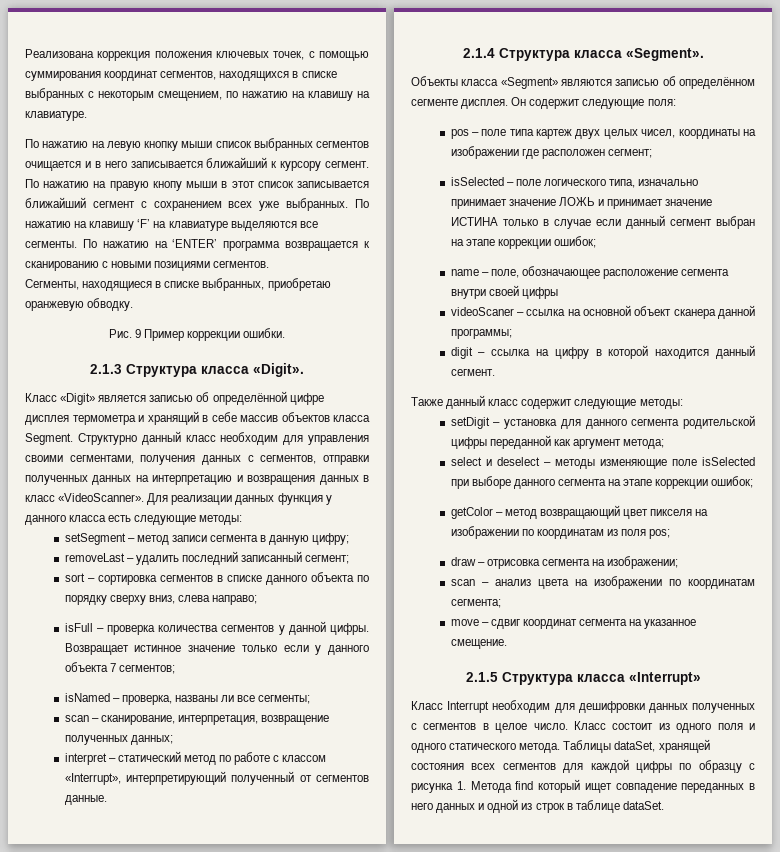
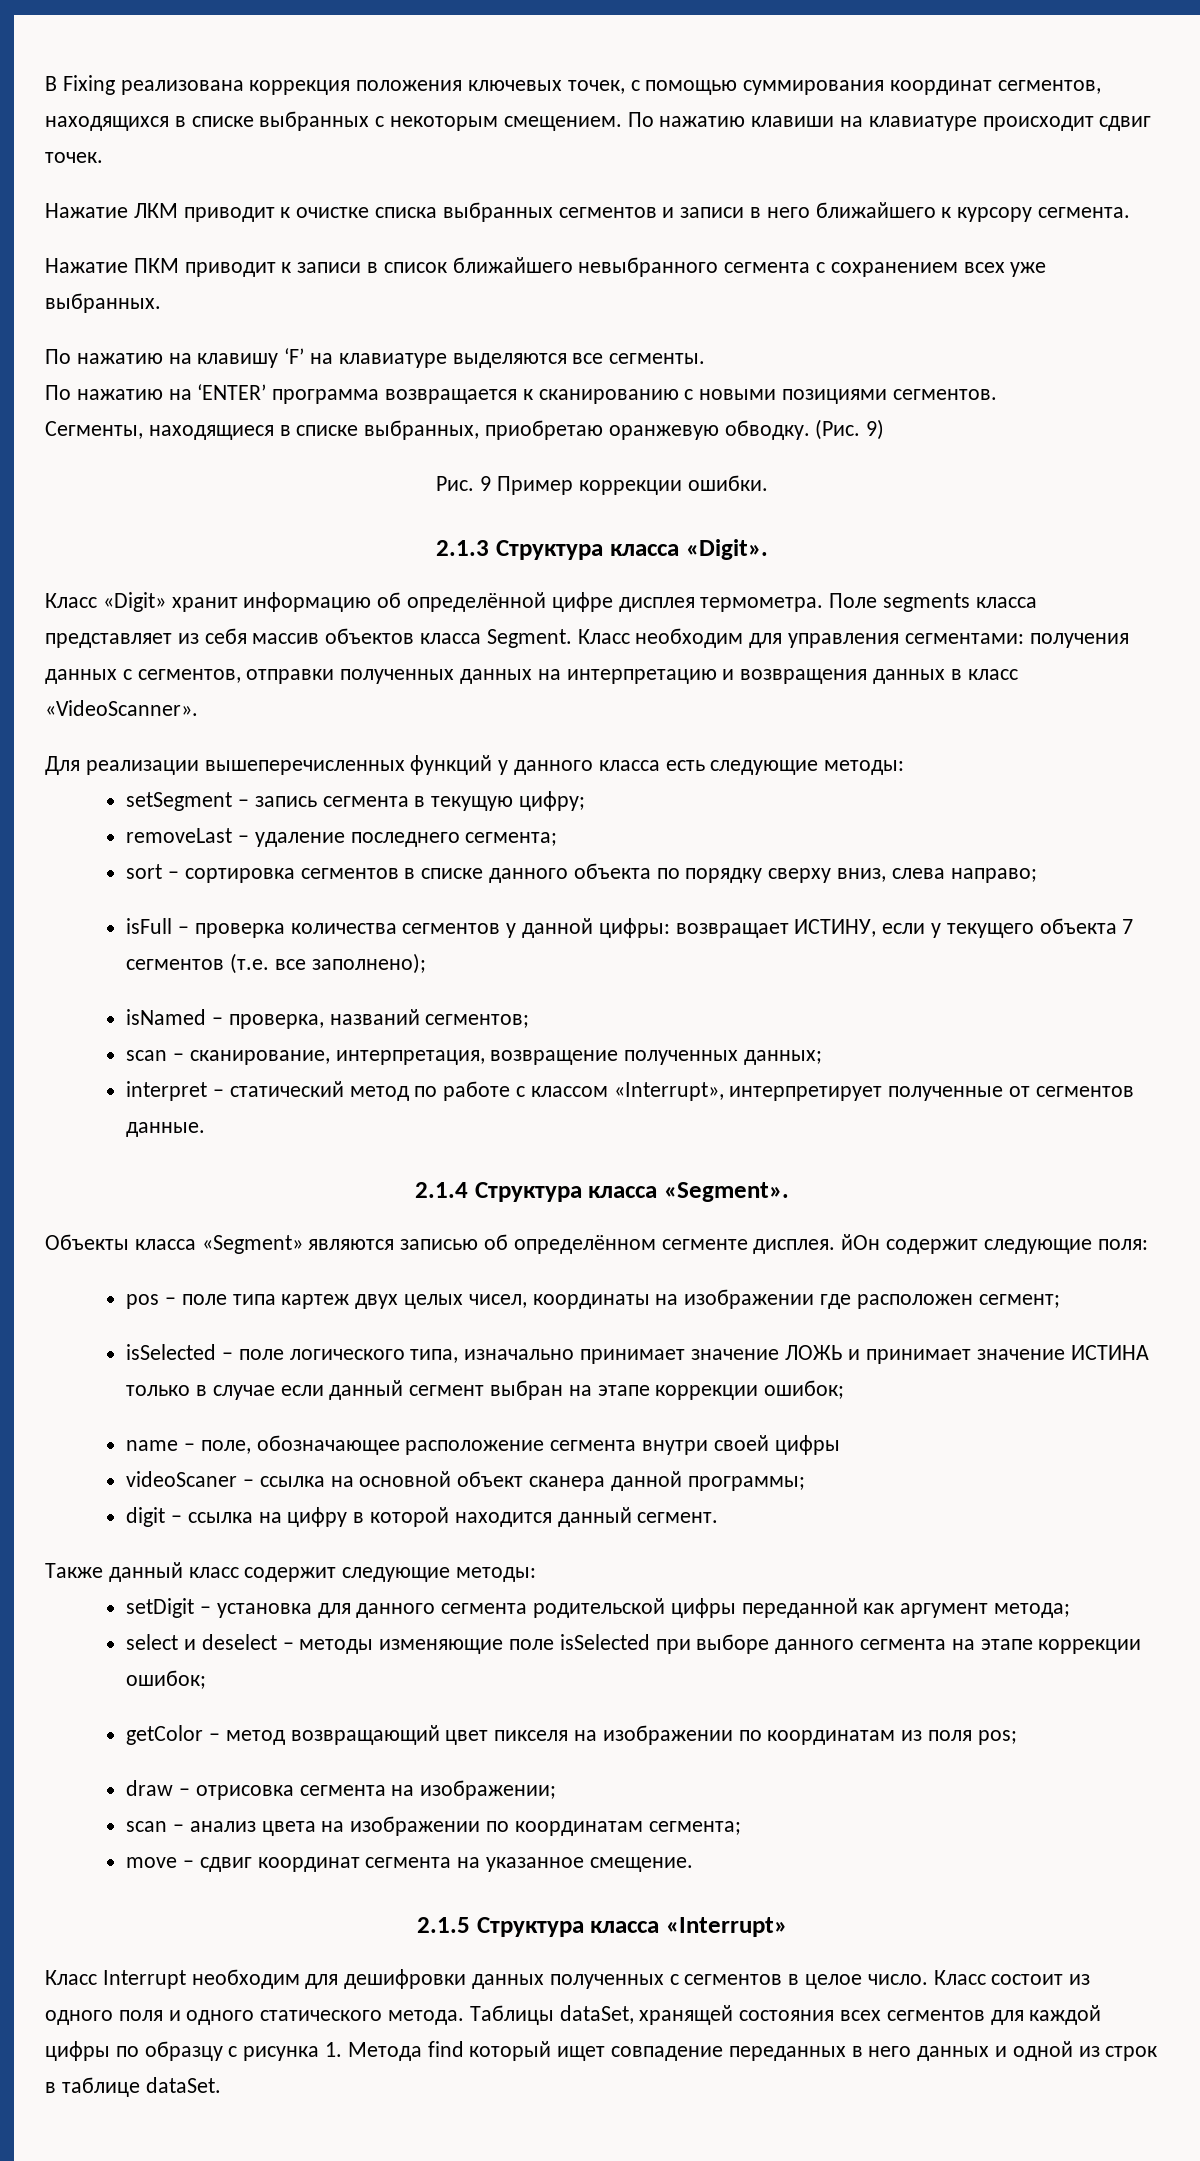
- Реализована коррекция положения ключевых точек, с помощью суммирования координат сегментов, находящихся в списке выбранных с некоторым смещением, по нажатию на клавишу на клавиатуре.
- По нажатию на левую кнопку мыши список выбранных сегментов очищается и в него записывается ближайший к курсору сегмент. По нажатию на правую кнопу мыши в этот список записывается ближайший сегмент с сохранением всех уже выбранных. По нажатию на клавишу ‘F’ на клавиатуре выделяются все сегменты. По нажатию на ‘ENTER’ программа возвращается к сканированию с новыми позициями сегментов.
+ В Fixing реализована коррекция положения ключевых точек, с помощью суммирования координат сегментов, находящихся в списке выбранных с некоторым смещением. По нажатию клавиши на клавиатуре происходит сдвиг точек.
+ Нажатие ЛКМ приводит к очистке списка выбранных сегментов и записи в него ближайшего к курсору сегмента.
+ Нажатие ПКМ приводит к записи в список ближайшего невыбранного сегмента с сохранением всех уже выбранных.
+ По нажатию на клавишу ‘F’ на клавиатуре выделяются все сегменты.
+ По нажатию на ‘ENTER’ программа возвращается к сканированию с новыми позициями сегментов.
+ (Рис. 9)
- Класс «Digit» является записью об определённой цифре дисплея термометра и хранящий в себе массив объектов класса Segment.
+ Класс «Digit» хранит информацию об определённой цифре дисплея термометра. Поле segments класса представляет из себя массив объектов класса Segment.
- Структурно данный класс необходим для управления своими сегментами, получения данных с сегментов, отправки полученных данных на интерпретацию и возвращения данных в класс «VideoScanner». Для реализации данных функция у данного класса есть следующие методы:
+ Класс необходим для управления сегментами: получения данных с сегментов, отправки полученных данных на интерпретацию и возвращения данных в класс «VideoScanner».
+ Для реализации вышеперечисленных функций у данного класса есть следующие методы:
- setSegment – метод записи сегмента в данную цифру;
+ setSegment – запись сегмента в текущую цифру;
- removeLast – удалить последний записанный сегмент;
+ removeLast – удаление последнего сегмента;
- isFull – проверка количества сегментов у данной цифры. Возвращает истинное значение только если у данного объекта 7 сегментов;
+ isFull – проверка количества сегментов у данной цифры: возвращает ИСТИНУ, если у текущего объекта 7 сегментов (т.е. все заполнено);
- isNamed – проверка, названы ли все сегменты;
+ isNamed – проверка, названий сегментов;
- interpret – статический метод по работе с классом «Interrupt», интерпретирующий полученный от сегментов данные.
+ interpret – статический метод по работе с классом «Interrupt», интерпретирует полученные от сегментов данные.
- Объекты класса «Segment» являются записью об определённом сегменте дисплея. Он содержит следующие поля:
+ Объекты класса «Segment» являются записью об определённом сегменте дисплея. йОн содержит следующие поля:

